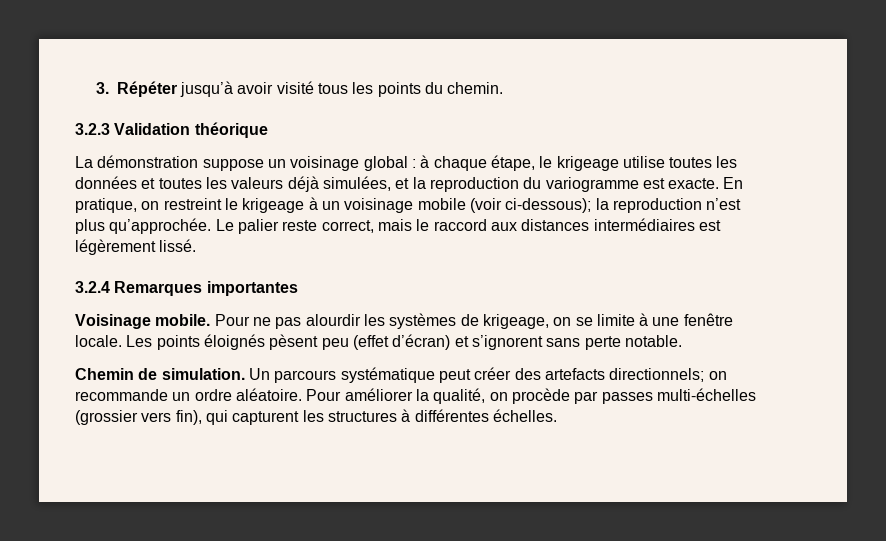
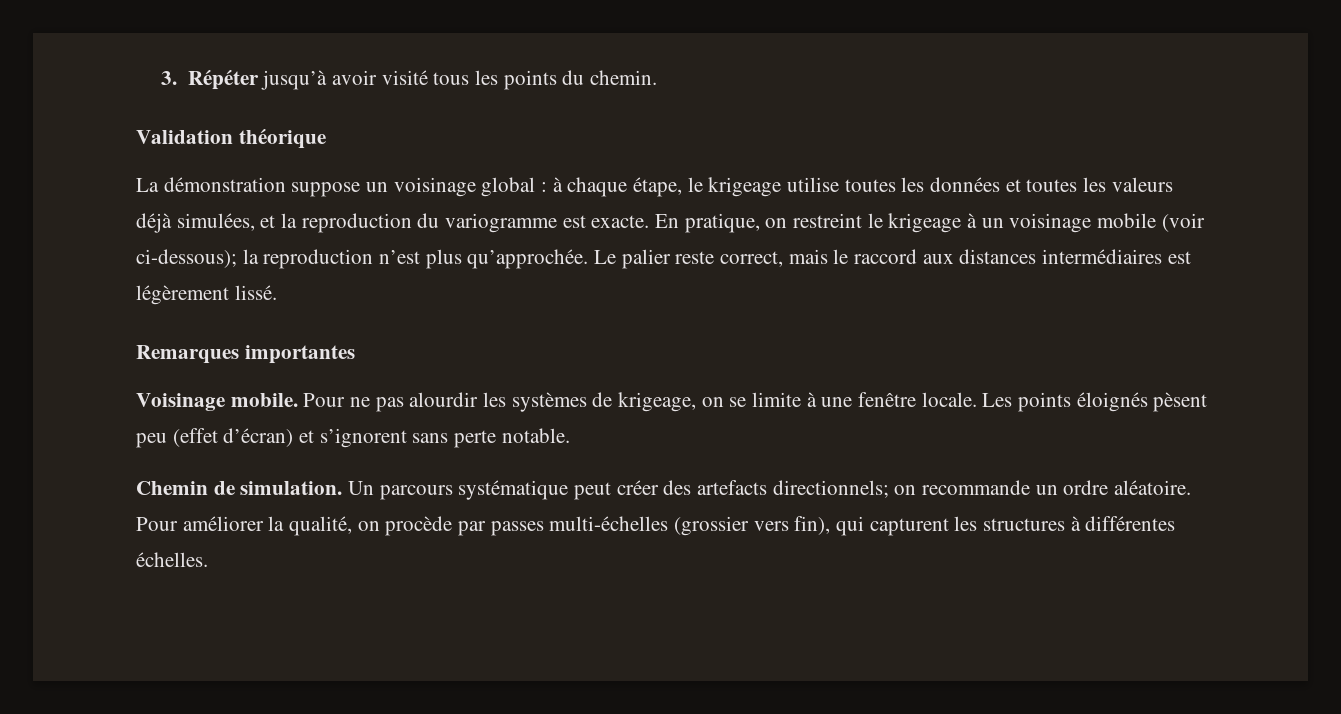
- 3.2.3 Validation théorique
+ Validation théorique
- 3.2.4 Remarques importantes
+ Remarques importantes

